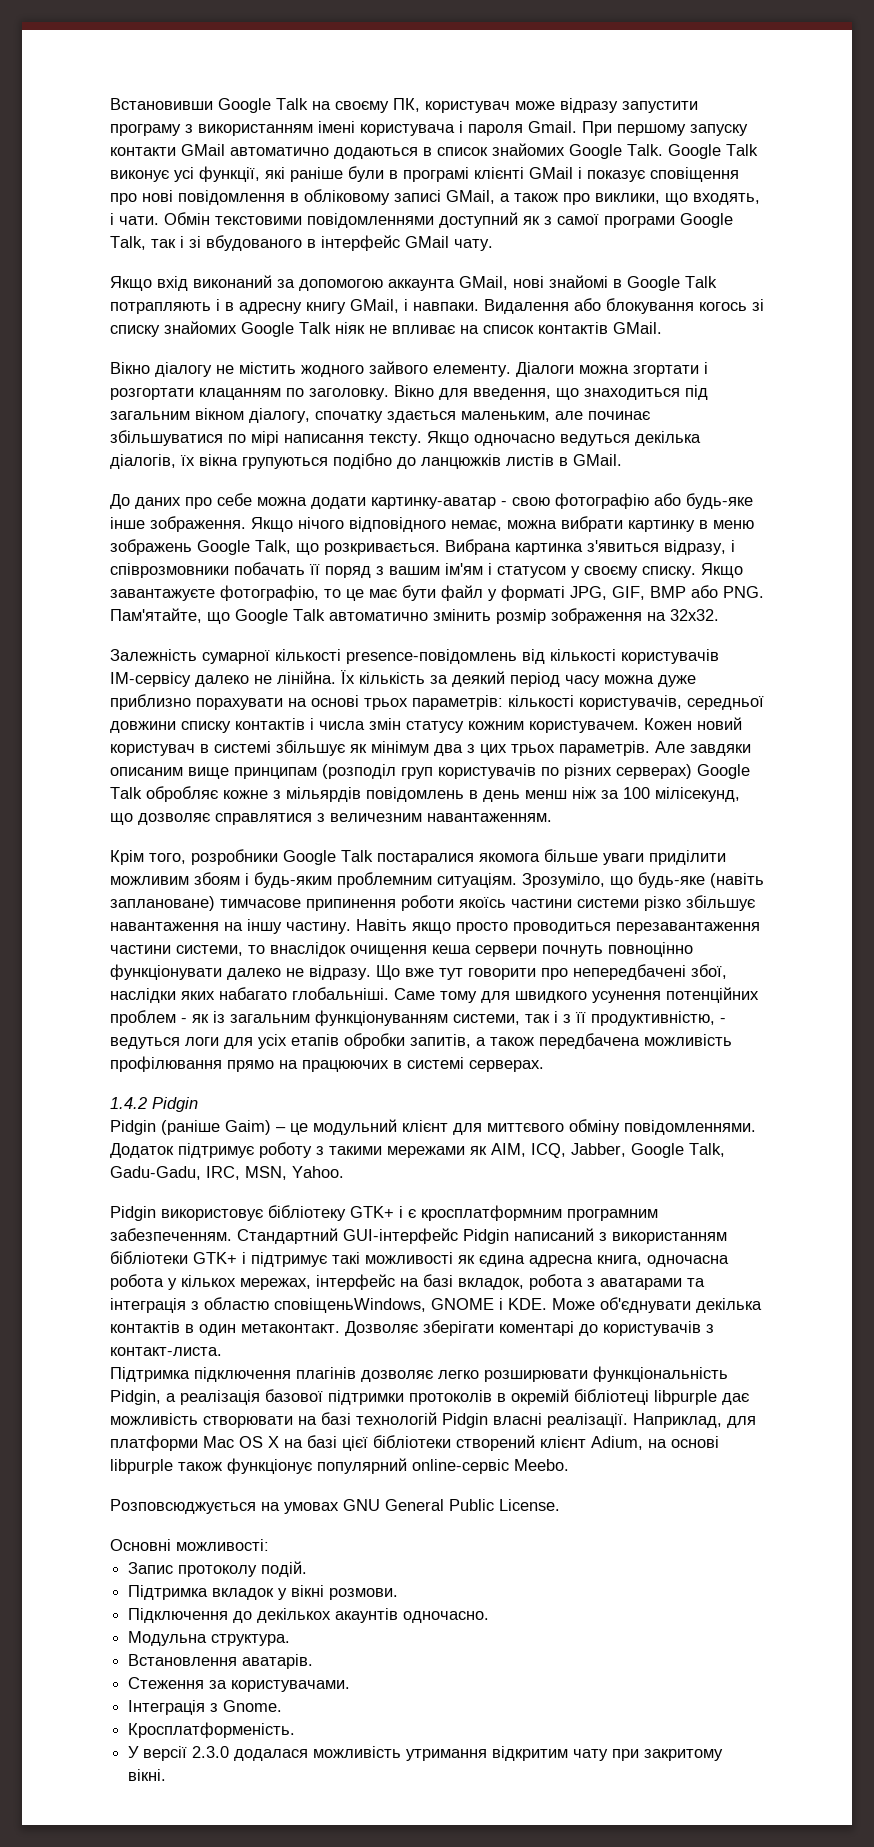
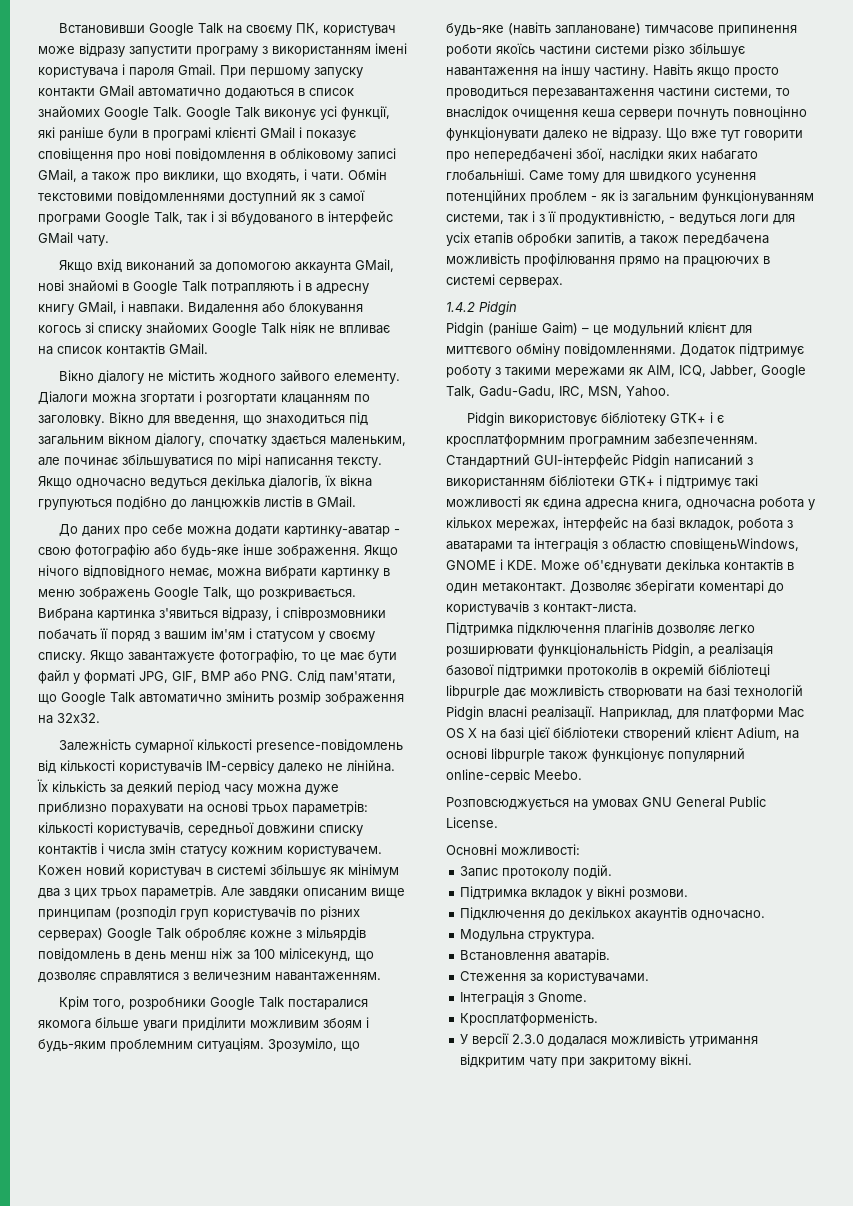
- Якщо завантажуєте фотографію, то це має бути файл у форматі JPG, GIF, BMP або PNG. Пам'ятайте, що Google Talk автоматично змінить розмір зображення на 32х32.
+ Якщо завантажуєте фотографію, то це має бути файл у форматі JPG, GIF, BMP або PNG. Слід пам'ятати, що Google Talk автоматично змінить розмір зображення на 32х32.

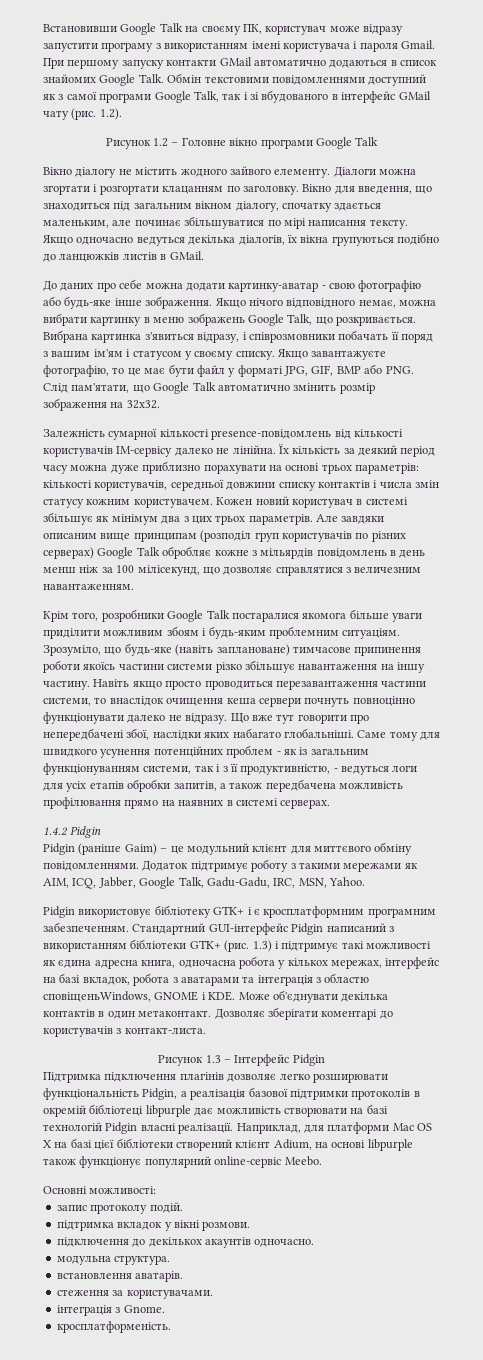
- Google Talk виконує усі функції, які раніше були в програмі клієнті GМail і показує сповіщення про нові повідомлення в обліковому записі GМail, а також про виклики, що входять, і чати.
- Обмін текстовими повідомленнями доступний як з самої програми Google Talk, так і зі вбудованого в інтерфейс GМail чату.
- Якщо вхід виконаний за допомогою аккаунта GМail, нові знайомі в Google Talk потрапляють і в адресну книгу GМail, і навпаки. Видалення або блокування когось зі списку знайомих Google Talk ніяк не впливає на список контактів GМail.
+ Обмін текстовими повідомленнями доступний як з самої програми Google Talk, так і зі вбудованого в інтерфейс GМail чату (рис. 1.2).
+ Рисунок 1.2 – Головне вікно програми Google Talk
- Саме тому для швидкого усунення потенційних проблем - як із загальним функціонуванням системи, так і з її продуктивністю, - ведуться логи для усіх етапів обробки запитів, а також передбачена можливість профілювання прямо на працюючих в системі серверах.
+ Саме тому для швидкого усунення потенційних проблем - як із загальним функціонуванням системи, так і з її продуктивністю, - ведуться логи для усіх етапів обробки запитів, а також передбачена можливість профілювання прямо на наявних в системі серверах.
- Стандартний GUI-інтерфейс Pidgin написаний з використанням бібліотеки GTK+ і підтримує такі можливості як єдина адресна книга, одночасна робота у кількох мережах, інтерфейс на базі вкладок, робота з аватарами та інтеграція з областю сповіщеньWindows, GNOME і KDE. Може об'єднувати декілька контактів в один метаконтакт.
+ Стандартний GUI-інтерфейс Pidgin написаний з використанням бібліотеки GTK+ (рис. 1.3) і підтримує такі можливості як єдина адресна книга, одночасна робота у кількох мережах, інтерфейс на базі вкладок, робота з аватарами та інтеграція з областю сповіщеньWindows, GNOME і KDE. Може об'єднувати декілька контактів в один метаконтакт.
+ Рисунок 1.3 – Інтерфейс Pidgin
- Розповсюджується на умовах GNU General Public License.
- Запис протоколу подій.
+ запис протоколу подій.
- Підтримка вкладок у вікні розмови.
+ підтримка вкладок у вікні розмови.
- Підключення до декількох акаунтів одночасно.
+ підключення до декількох акаунтів одночасно.
- Модульна структура.
+ модульна структура.
- Встановлення аватарів.
+ встановлення аватарів.
- Стеження за користувачами.
+ стеження за користувачами.
- Інтеграція з Gnome.
+ інтеграція з Gnome.
- Кросплатформеність.
- У версії 2.3.0 додалася можливість утримання відкритим чату при закритому вікні.
+ кросплатформеність.

